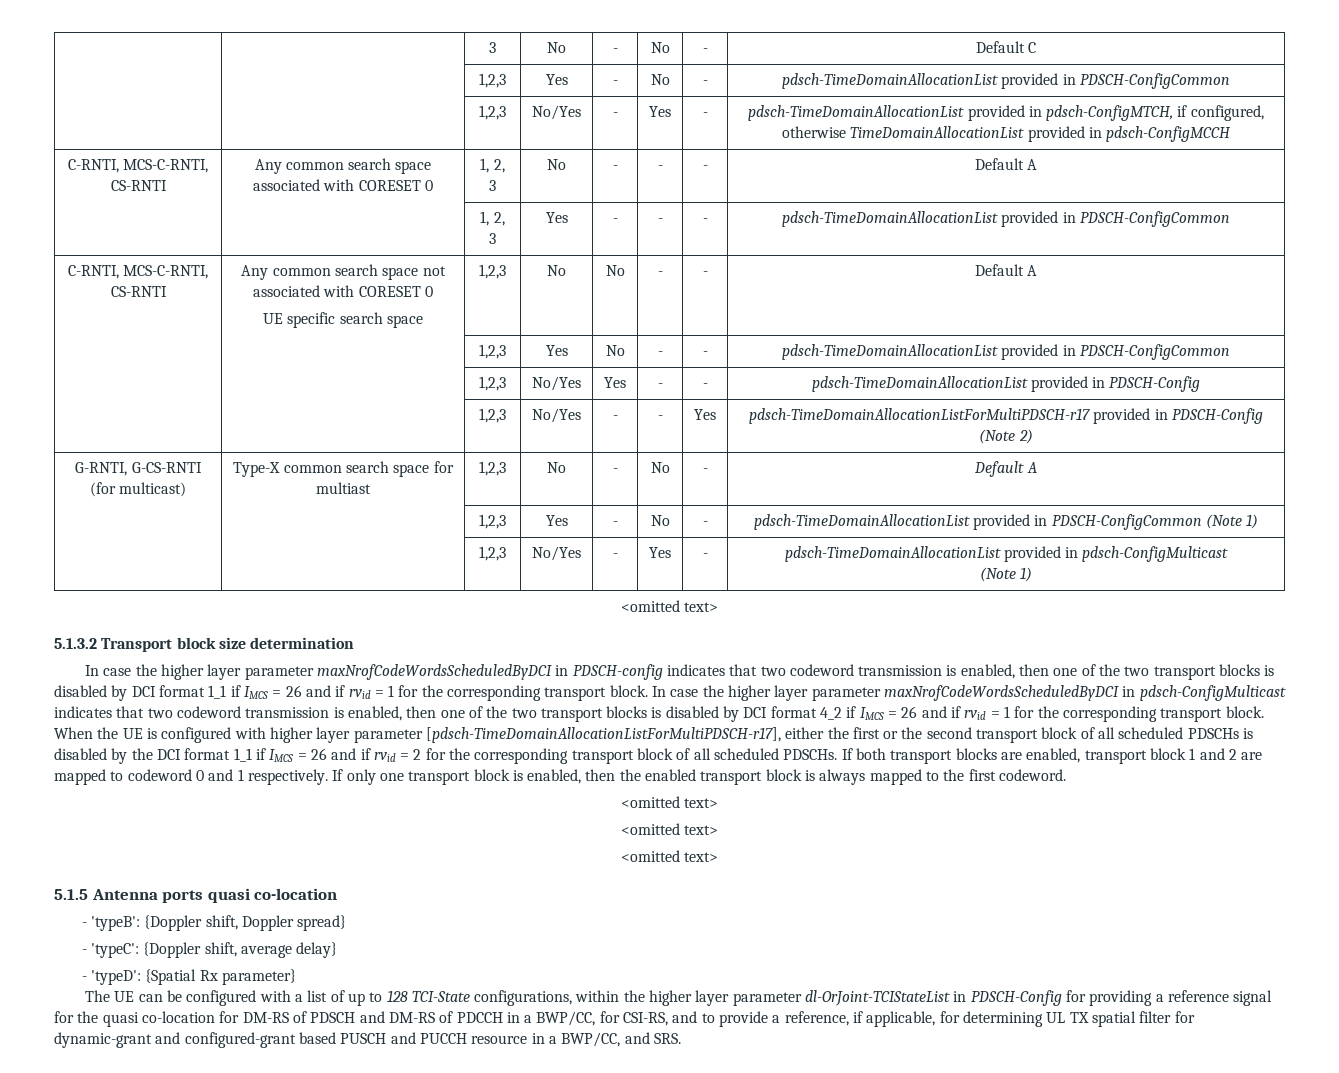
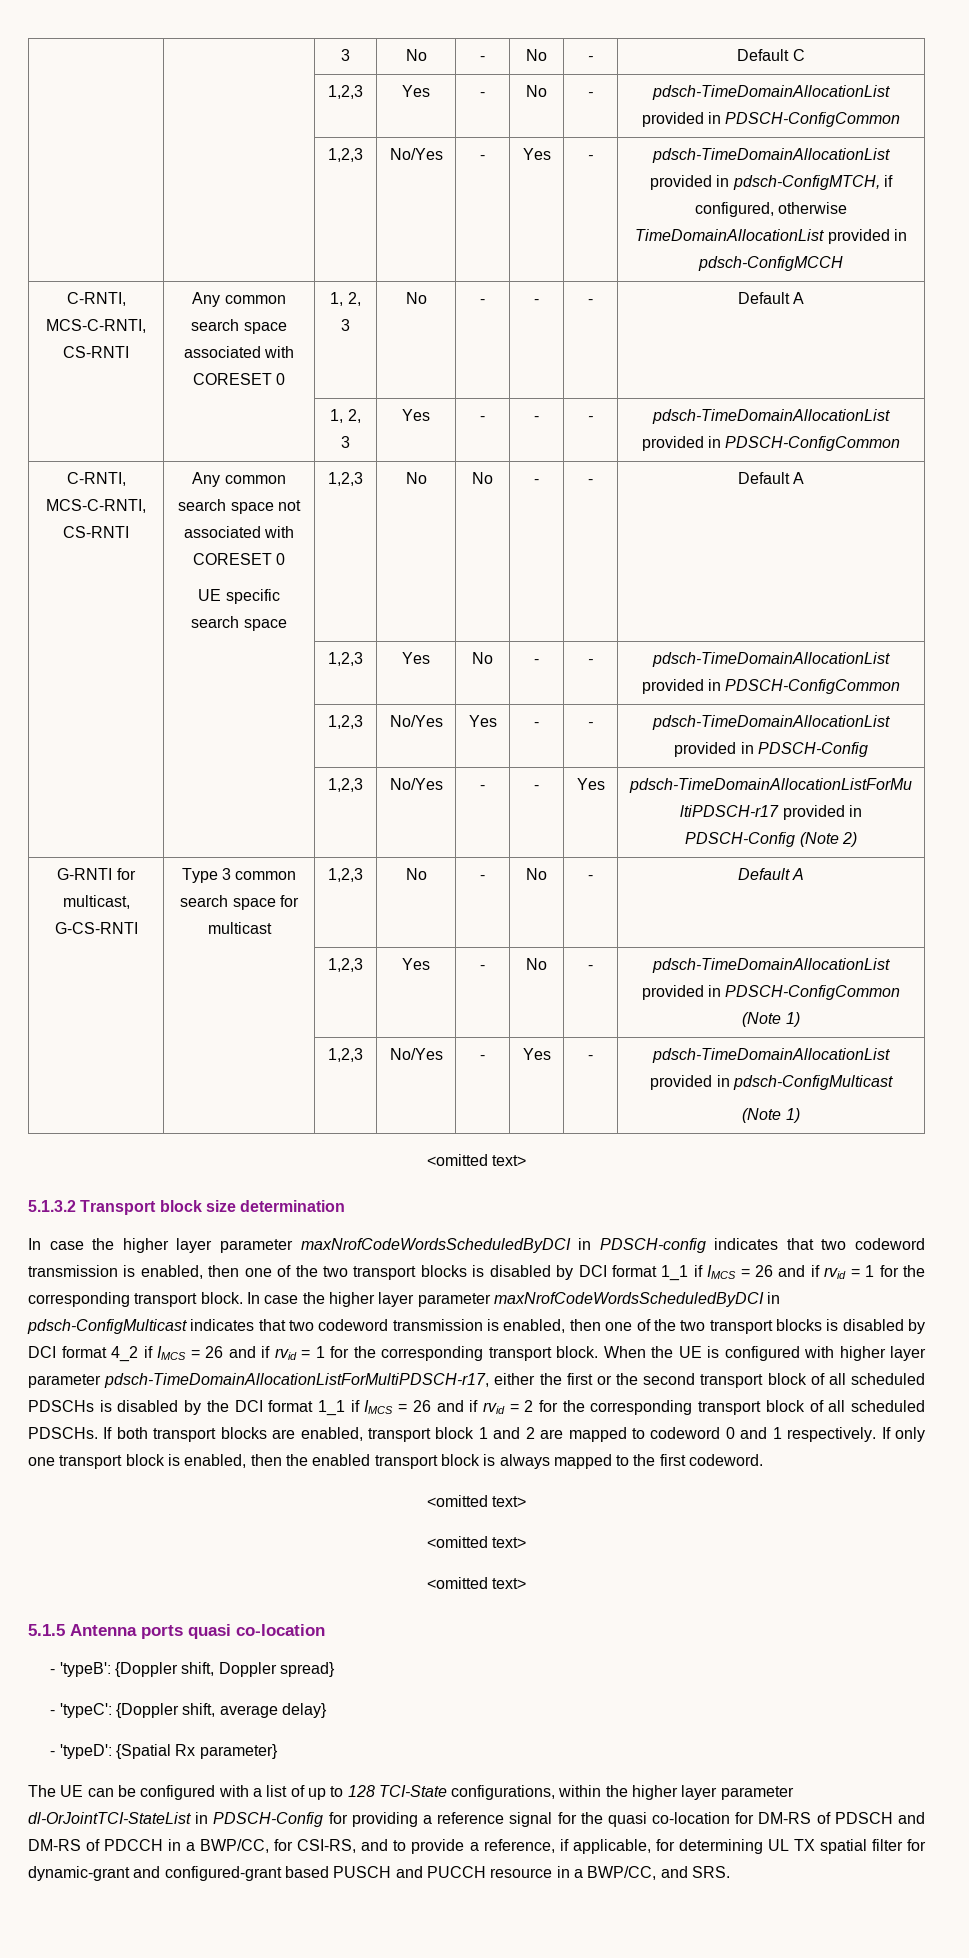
- G-RNTI, G-CS-RNTI (for multicast) | Type-X common search space for multiast | 1,2,3 | No | - | No | - | Default A
+ G-RNTI for multicast, G-CS-RNTI | Type 3 common search space for multicast | 1,2,3 | No | - | No | - | Default A
- When the UE is configured with higher layer parameter [pdsch-TimeDomainAllocationListForMultiPDSCH-r17], either the first or the second transport block of all scheduled PDSCHs is disabled by the DCI format 1_1 if IMCS = 26 and if rvid = 2 for the corresponding transport block of all scheduled PDSCHs.
+ When the UE is configured with higher layer parameter pdsch-TimeDomainAllocationListForMultiPDSCH-r17, either the first or the second transport block of all scheduled PDSCHs is disabled by the DCI format 1_1 if IMCS = 26 and if rvid = 2 for the corresponding transport block of all scheduled PDSCHs.
- The UE can be configured with a list of up to 128 TCI-State configurations, within the higher layer parameter dl-OrJoint-TCIStateList in PDSCH-Config for providing a reference signal for the quasi co-location for DM-RS of PDSCH and DM-RS of PDCCH in a BWP/CC, for CSI-RS, and to provide a reference, if applicable, for determining UL TX spatial filter for dynamic-grant and configured-grant based PUSCH and PUCCH resource in a BWP/CC, and SRS.
+ The UE can be configured with a list of up to 128 TCI-State configurations, within the higher layer parameter dl-OrJointTCI-StateList in PDSCH-Config for providing a reference signal for the quasi co-location for DM-RS of PDSCH and DM-RS of PDCCH in a BWP/CC, for CSI-RS, and to provide a reference, if applicable, for determining UL TX spatial filter for dynamic-grant and configured-grant based PUSCH and PUCCH resource in a BWP/CC, and SRS.

